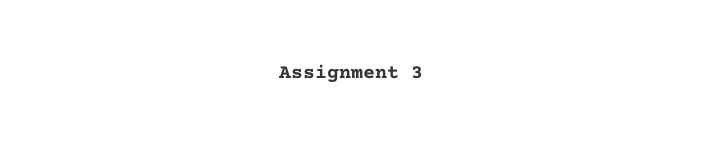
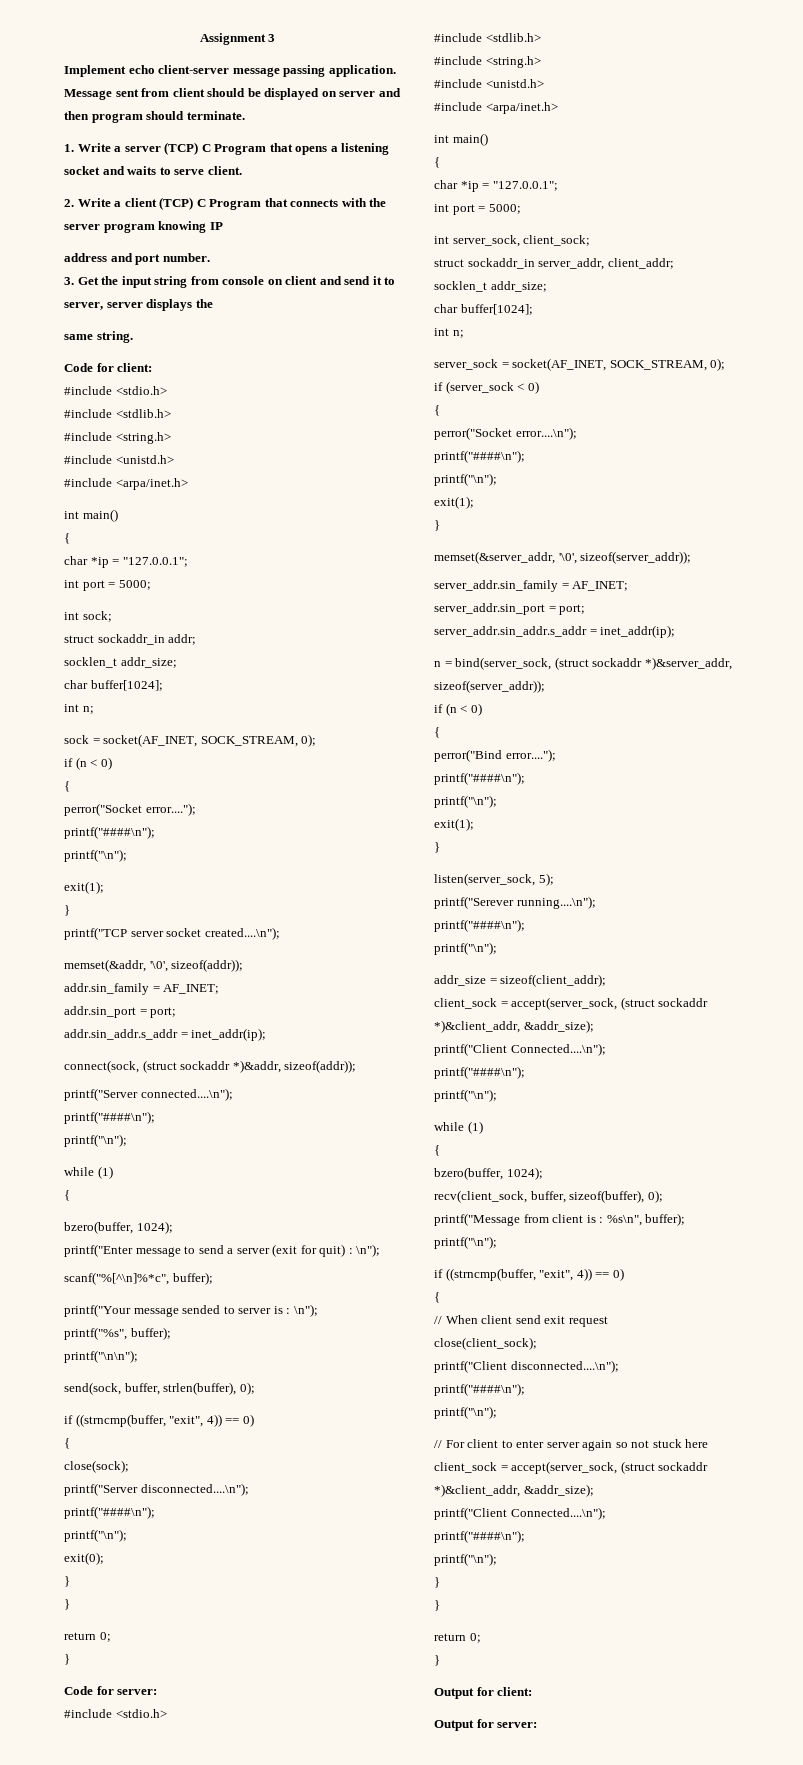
+ Implement echo client-server message passing application. Message sent from client should be displayed on server and then program should terminate.
+ 1. Write a server (TCP) C Program that opens a listening socket and waits to serve client.
+ 2. Write a client (TCP) C Program that connects with the server program knowing IP
+ address and port number.
+ 3. Get the input string from console on client and send it to server, server displays the
+ same string.
+ Code for client:
+ #include <stdio.h>
+ #include <stdlib.h>
+ #include <string.h>
+ #include <unistd.h>
+ #include <arpa/inet.h>
+ int main()
+ {
+ char *ip = "127.0.0.1";
+ int port = 5000;
+ int sock;
+ struct sockaddr_in addr;
+ socklen_t addr_size;
+ char buffer[1024];
+ int n;
+ sock = socket(AF_INET, SOCK_STREAM, 0);
+ if (n < 0)
+ {
+ perror("Socket error....");
+ printf("####\n");
+ printf("\n");
+ exit(1);
+ }
+ printf("TCP server socket created....\n");
+ memset(&addr, '\0', sizeof(addr));
+ addr.sin_family = AF_INET;
+ addr.sin_port = port;
+ addr.sin_addr.s_addr = inet_addr(ip);
+ connect(sock, (struct sockaddr *)&addr, sizeof(addr));
+ printf("Server connected....\n");
+ printf("####\n");
+ printf("\n");
+ while (1)
+ {
+ bzero(buffer, 1024);
+ printf("Enter message to send a server (exit for quit) : \n");
+ scanf("%[^\n]%*c", buffer);
+ printf("Your message sended to server is : \n");
+ printf("%s", buffer);
+ printf("\n\n");
+ send(sock, buffer, strlen(buffer), 0);
+ if ((strncmp(buffer, "exit", 4)) == 0)
+ {
+ close(sock);
+ printf("Server disconnected....\n");
+ printf("####\n");
+ printf("\n");
+ exit(0);
+ }
+ }
+ return 0;
+ }
+ Code for server:
+ #include <stdio.h>
+ #include <stdlib.h>
+ #include <string.h>
+ #include <unistd.h>
+ #include <arpa/inet.h>
+ int main()
+ {
+ char *ip = "127.0.0.1";
+ int port = 5000;
+ int server_sock, client_sock;
+ struct sockaddr_in server_addr, client_addr;
+ socklen_t addr_size;
+ char buffer[1024];
+ int n;
+ server_sock = socket(AF_INET, SOCK_STREAM, 0);
+ if (server_sock < 0)
+ {
+ perror("Socket error....\n");
+ printf("####\n");
+ printf("\n");
+ exit(1);
+ }
+ memset(&server_addr, '\0', sizeof(server_addr));
+ server_addr.sin_family = AF_INET;
+ server_addr.sin_port = port;
+ server_addr.sin_addr.s_addr = inet_addr(ip);
+ n = bind(server_sock, (struct sockaddr *)&server_addr, sizeof(server_addr));
+ if (n < 0)
+ {
+ perror("Bind error....");
+ printf("####\n");
+ printf("\n");
+ exit(1);
+ }
+ listen(server_sock, 5);
+ printf("Serever running....\n");
+ printf("####\n");
+ printf("\n");
+ addr_size = sizeof(client_addr);
+ client_sock = accept(server_sock, (struct sockaddr *)&client_addr, &addr_size);
+ printf("Client Connected....\n");
+ printf("####\n");
+ printf("\n");
+ while (1)
+ {
+ bzero(buffer, 1024);
+ recv(client_sock, buffer, sizeof(buffer), 0);
+ printf("Message from client is : %s\n", buffer);
+ printf("\n");
+ if ((strncmp(buffer, "exit", 4)) == 0)
+ {
+ // When client send exit request
+ close(client_sock);
+ printf("Client disconnected....\n");
+ printf("####\n");
+ printf("\n");
+ // For client to enter server again so not stuck here
+ client_sock = accept(server_sock, (struct sockaddr *)&client_addr, &addr_size);
+ printf("Client Connected....\n");
+ printf("####\n");
+ printf("\n");
+ }
+ }
+ return 0;
+ }
+ Output for client:
+ Output for server:

